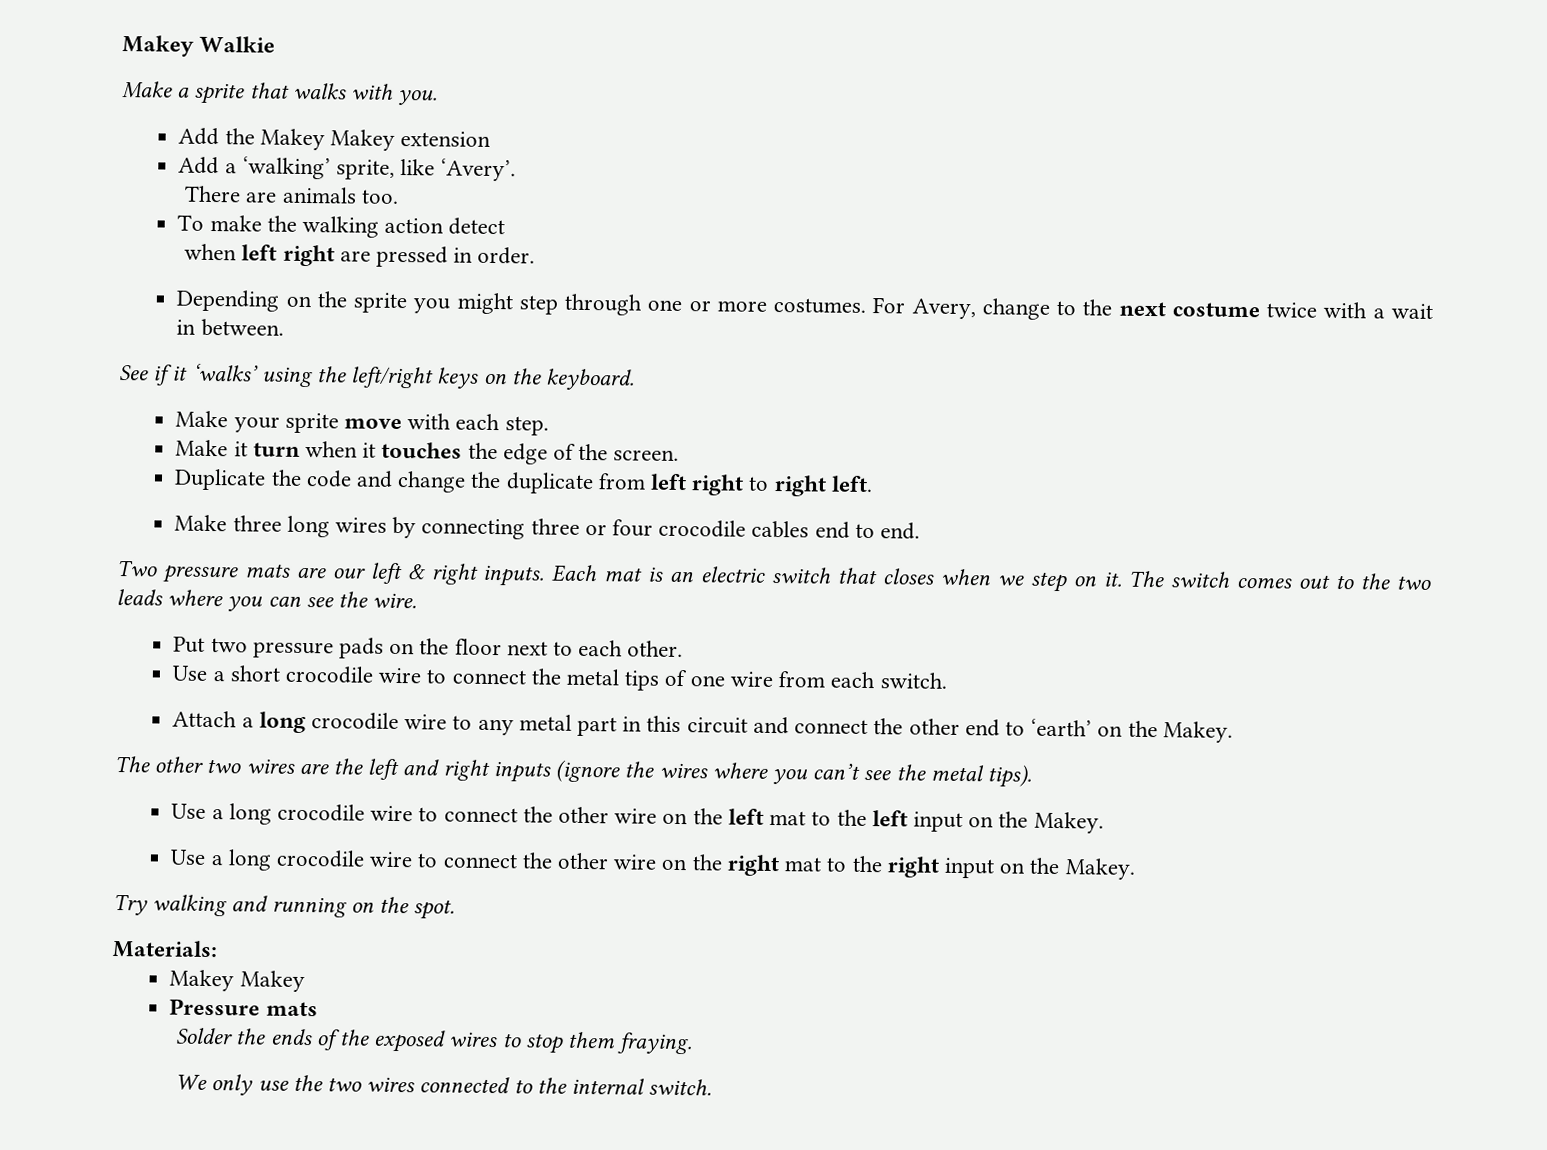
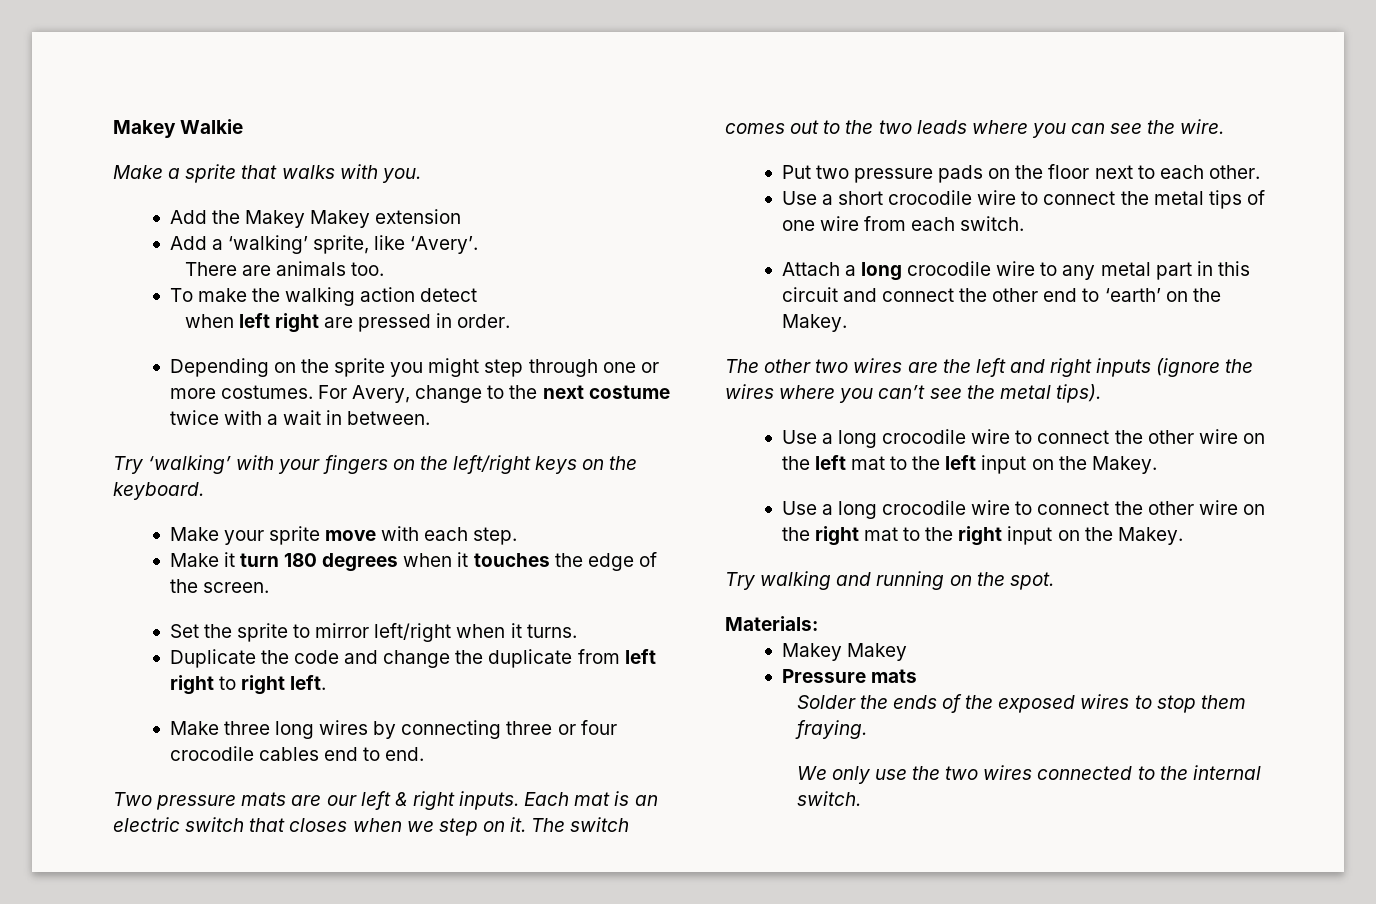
- See if it ‘walks’ using the left/right keys on the keyboard.
+ Try ‘walking’ with your fingers on the left/right keys on the keyboard.
- Make it turn when it touches the edge of the screen.
+ Make it turn 180 degrees when it touches the edge of the screen.
+ Set the sprite to mirror left/right when it turns.

